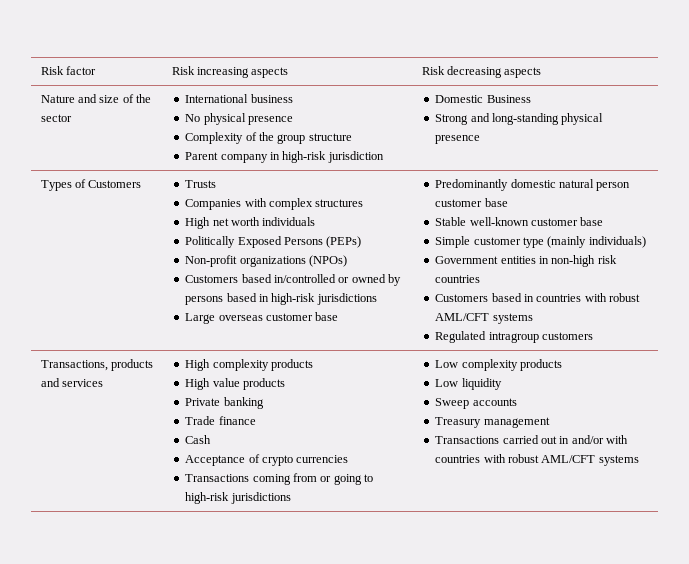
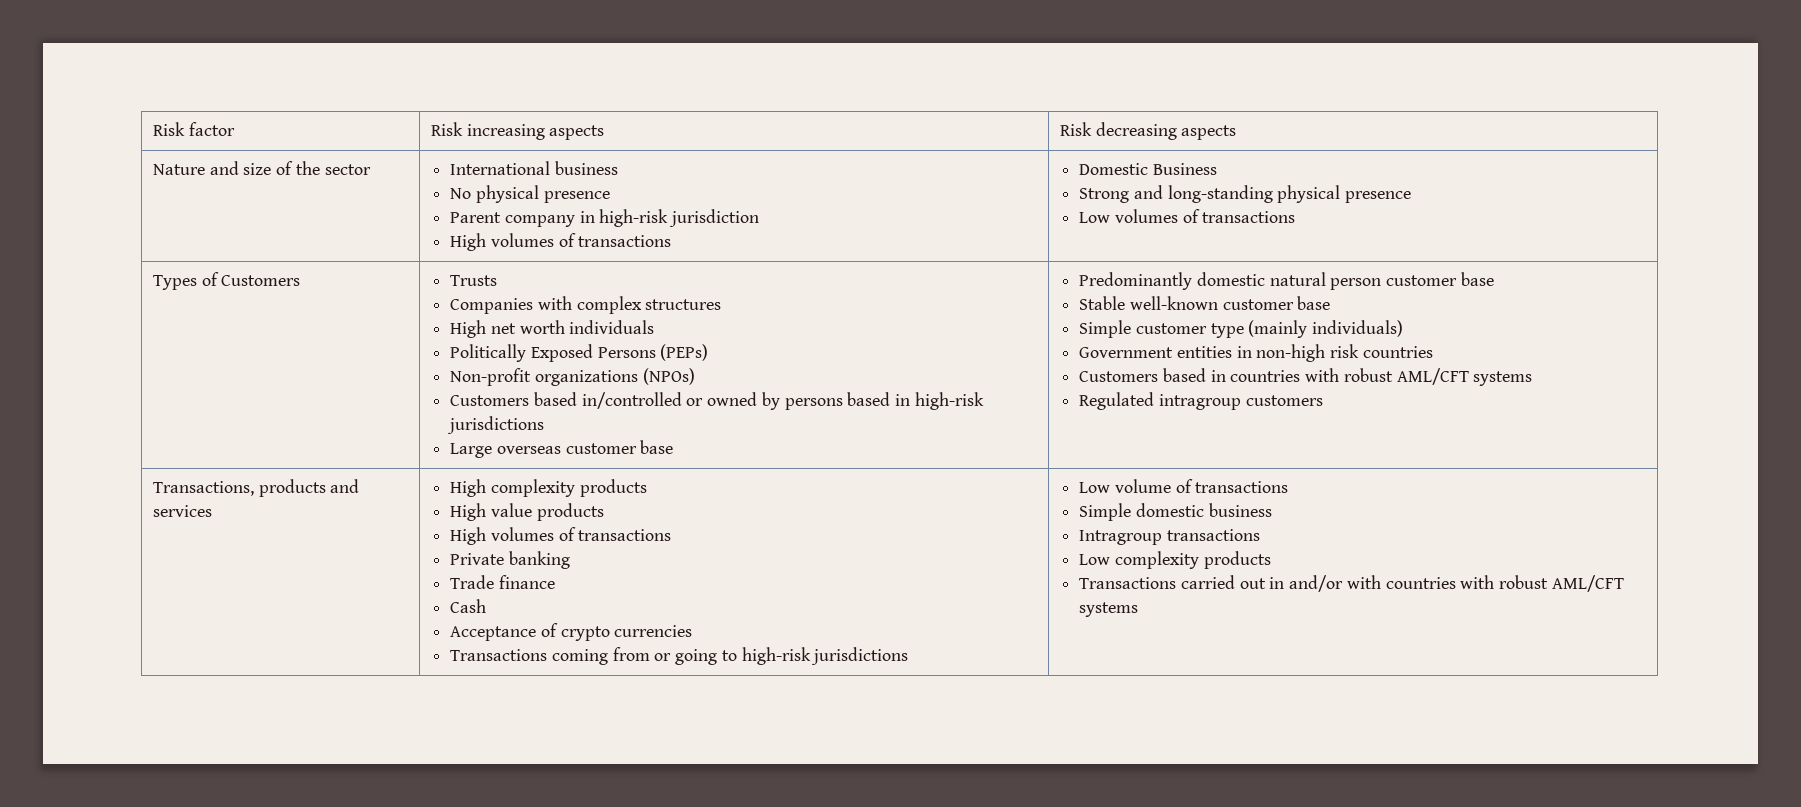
  Nature and size of the sector | International business
  No physical presence
- Complexity of the group structure
- Parent company in high-risk jurisdiction | Domestic Business
+ Parent company in high-risk jurisdiction
+ High volumes of transactions | Domestic Business
  Strong and long-standing physical presence
+ Low volumes of transactions
  High value products
+ High volumes of transactions
+ Low volume of transactions
+ Simple domestic business
+ Intragroup transactions
  Low complexity products
- Low liquidity
- Sweep accounts
- Treasury management

